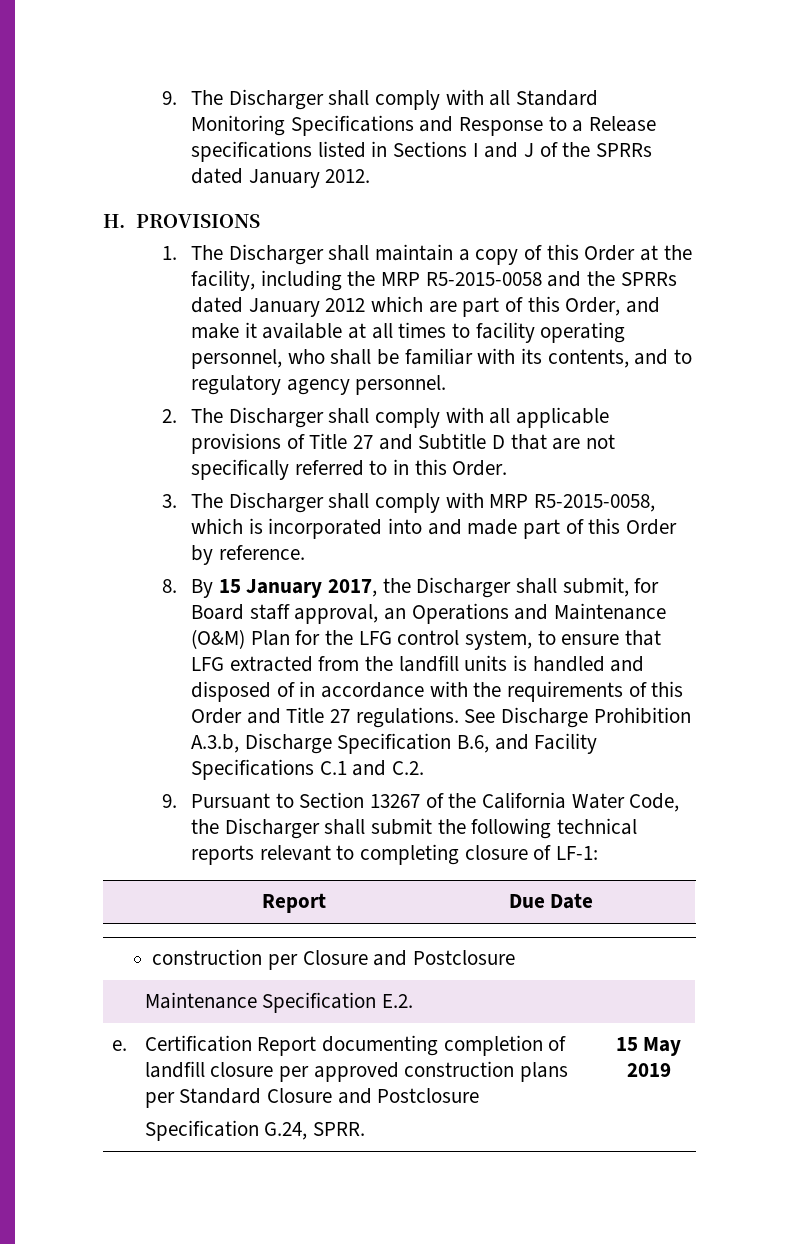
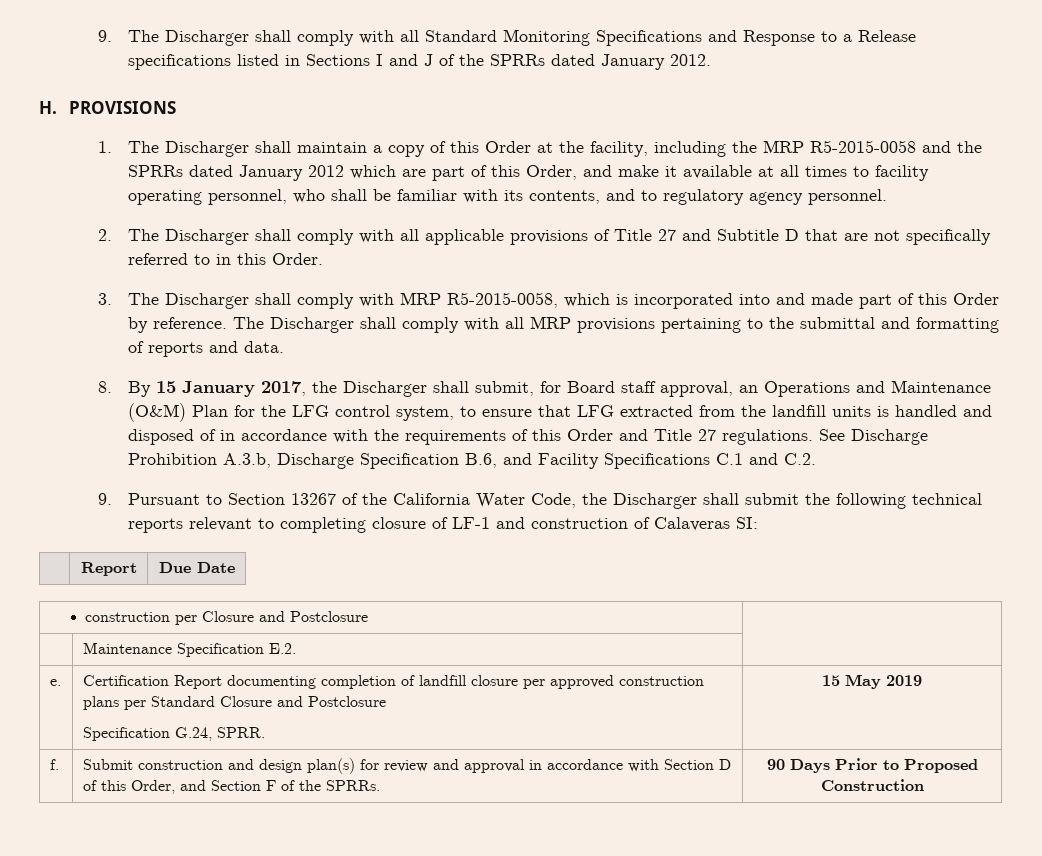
+ The Discharger shall comply with all MRP provisions pertaining to the submittal and formatting of reports and data.
- 9. Pursuant to Section 13267 of the California Water Code, the Discharger shall submit the following technical reports relevant to completing closure of LF-1:
+ 9. Pursuant to Section 13267 of the California Water Code, the Discharger shall submit the following technical reports relevant to completing closure of LF-1 and construction of Calaveras SI:
+ f. | Submit construction and design plan(s) for review and approval in accordance with Section D of this Order, and Section F of the SPRRs. | 90 Days Prior to Proposed Construction

